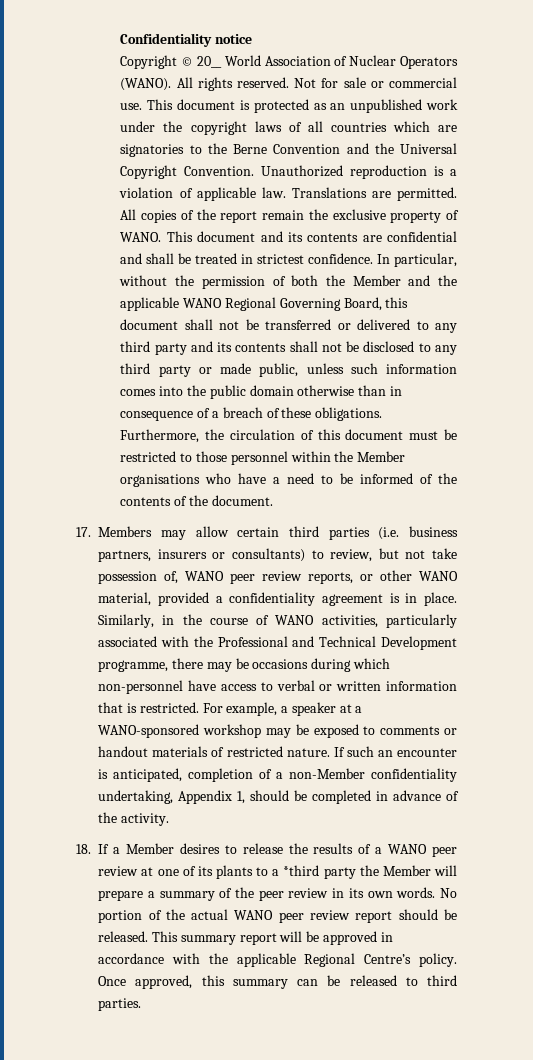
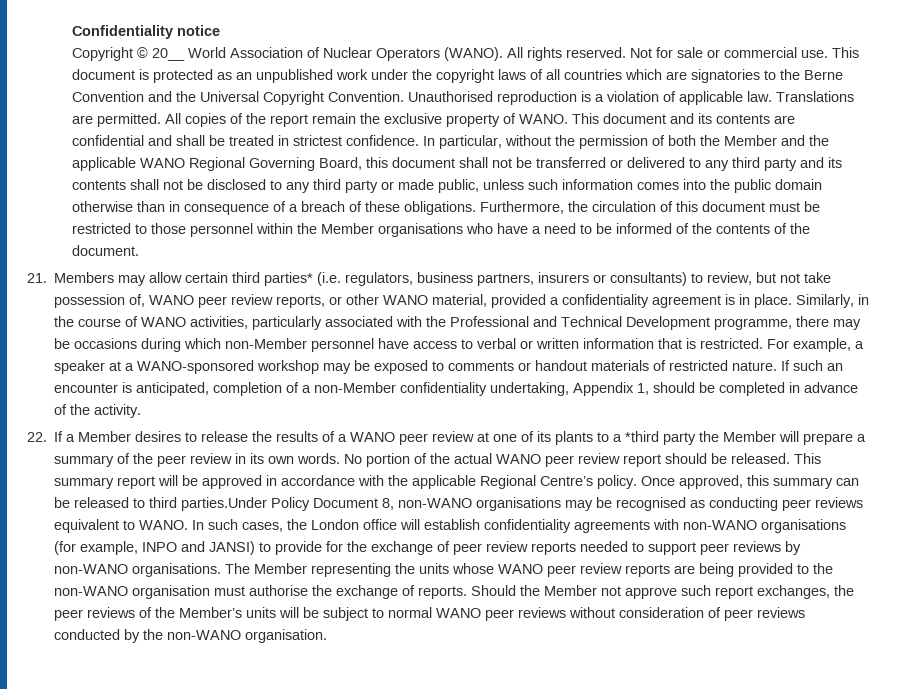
- Unauthorized reproduction is a violation of applicable law.
+ Unauthorised reproduction is a violation of applicable law.
- 17. Members may allow certain third parties (i.e. business partners, insurers or consultants) to review, but not take possession of, WANO peer review reports, or other WANO material, provided a confidentiality agreement is in place.
+ 21. Members may allow certain third parties* (i.e. regulators, business partners, insurers or consultants) to review, but not take possession of, WANO peer review reports, or other WANO material, provided a confidentiality agreement is in place.
- Similarly, in the course of WANO activities, particularly associated with the Professional and Technical Development programme, there may be occasions during which non-personnel have access to verbal or written information that is restricted.
+ Similarly, in the course of WANO activities, particularly associated with the Professional and Technical Development programme, there may be occasions during which non-Member personnel have access to verbal or written information that is restricted.
- 18. If a Member desires to release the results of a WANO peer review at one of its plants to a *third party the Member will prepare a summary of the peer review in its own words.
+ 22. If a Member desires to release the results of a WANO peer review at one of its plants to a *third party the Member will prepare a summary of the peer review in its own words.
- Once approved, this summary can be released to third parties.
+ Once approved, this summary can be released to third parties.Under Policy Document 8, non-WANO organisations may be recognised as conducting peer reviews equivalent to WANO. In such cases, the London office will establish confidentiality agreements with non-WANO organisations (for example, INPO and JANSI) to provide for the exchange of peer review reports needed to support peer reviews by non-WANO organisations. The Member representing the units whose WANO peer review reports are being provided to the non-WANO organisation must authorise the exchange of reports. Should the Member not approve such report exchanges, the peer reviews of the Member’s units will be subject to normal WANO peer reviews without consideration of peer reviews conducted by the non-WANO organisation.

